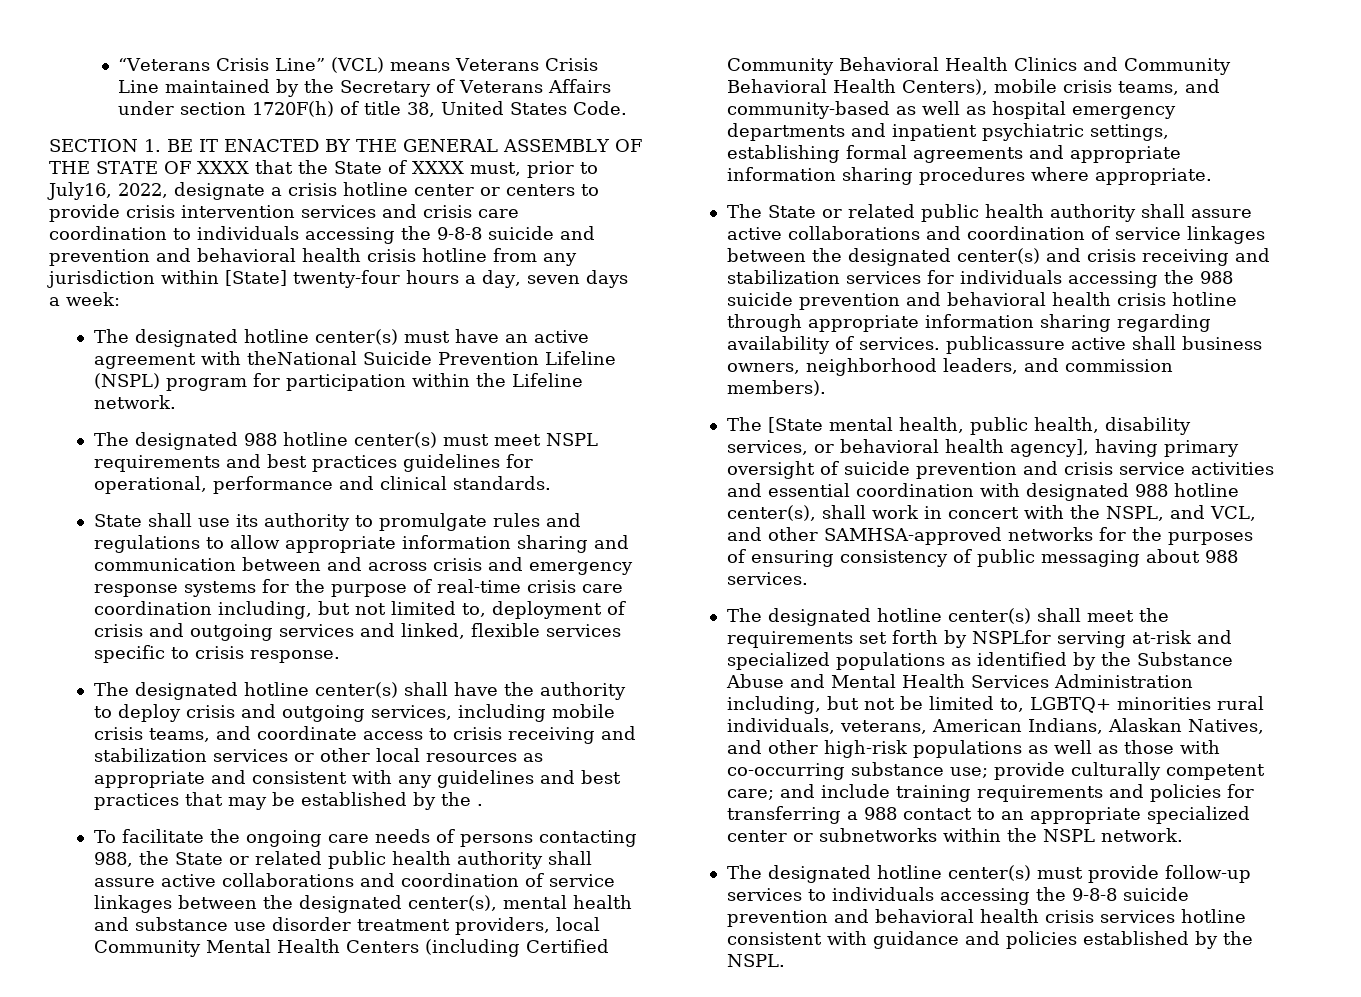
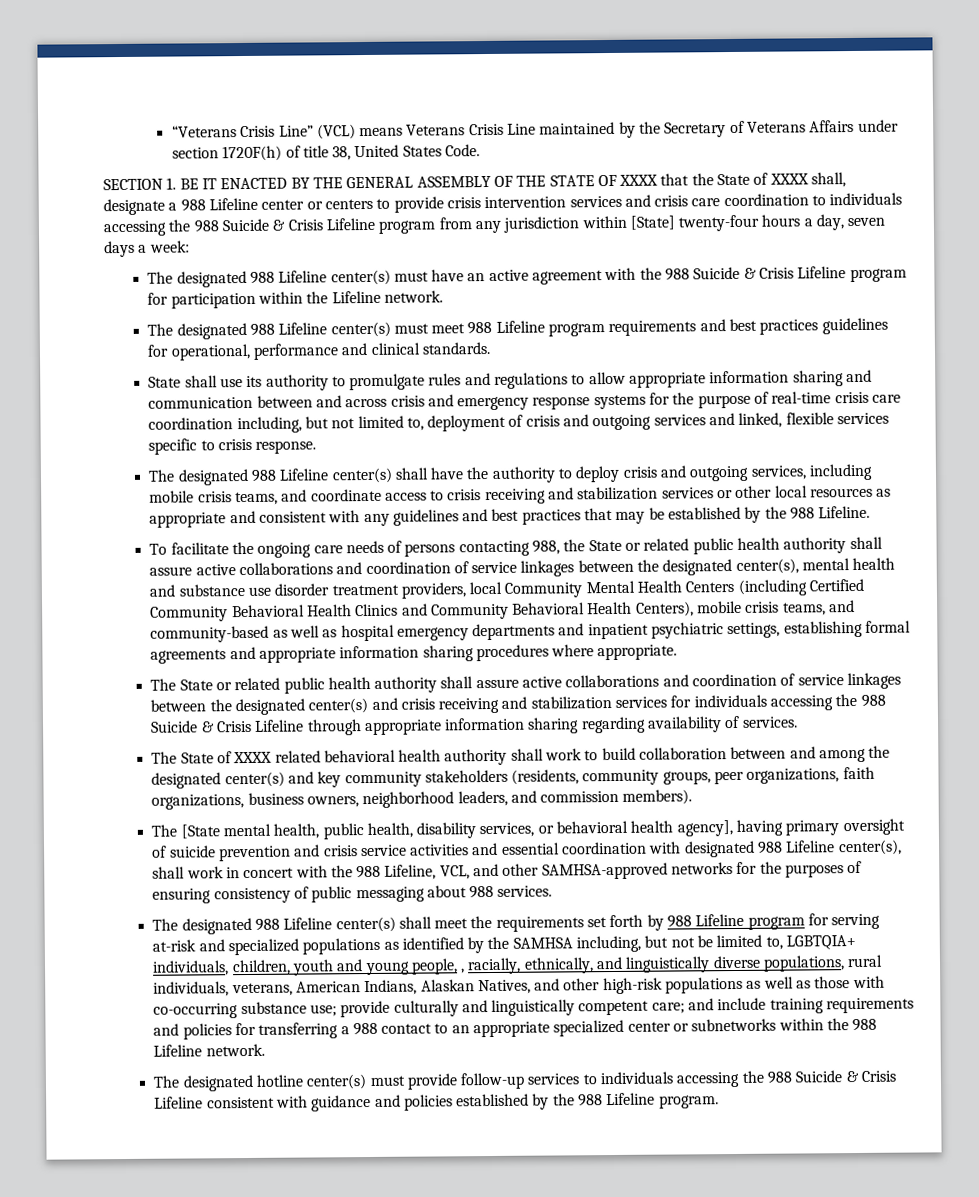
- SECTION 1. BE IT ENACTED BY THE GENERAL ASSEMBLY OF THE STATE OF XXXX that the State of XXXX must, prior to July16, 2022, designate a crisis hotline center or centers to provide crisis intervention services and crisis care coordination to individuals accessing the 9-8-8 suicide and prevention and behavioral health crisis hotline from any jurisdiction within [State] twenty-four hours a day, seven days a week:
+ SECTION 1. BE IT ENACTED BY THE GENERAL ASSEMBLY OF THE STATE OF XXXX that the State of XXXX shall, designate a 988 Lifeline center or centers to provide crisis intervention services and crisis care coordination to individuals accessing the 988 Suicide & Crisis Lifeline program from any jurisdiction within [State] twenty-four hours a day, seven days a week:
- The designated hotline center(s) must have an active agreement with theNational Suicide Prevention Lifeline (NSPL) program for participation within the Lifeline network.
+ The designated 988 Lifeline center(s) must have an active agreement with the 988 Suicide & Crisis Lifeline program for participation within the Lifeline network.
- The designated 988 hotline center(s) must meet NSPL requirements and best practices guidelines for operational, performance and clinical standards.
+ The designated 988 Lifeline center(s) must meet 988 Lifeline program requirements and best practices guidelines for operational, performance and clinical standards.
- The designated hotline center(s) shall have the authority to deploy crisis and outgoing services, including mobile crisis teams, and coordinate access to crisis receiving and stabilization services or other local resources as appropriate and consistent with any guidelines and best practices that may be established by the .
+ The designated 988 Lifeline center(s) shall have the authority to deploy crisis and outgoing services, including mobile crisis teams, and coordinate access to crisis receiving and stabilization services or other local resources as appropriate and consistent with any guidelines and best practices that may be established by the 988 Lifeline.
- The State or related public health authority shall assure active collaborations and coordination of service linkages between the designated center(s) and crisis receiving and stabilization services for individuals accessing the 988 suicide prevention and behavioral health crisis hotline through appropriate information sharing regarding availability of services. publicassure active shall business owners, neighborhood leaders, and commission members).
+ The State or related public health authority shall assure active collaborations and coordination of service linkages between the designated center(s) and crisis receiving and stabilization services for individuals accessing the 988 Suicide & Crisis Lifeline through appropriate information sharing regarding availability of services.
+ The State of XXXX related behavioral health authority shall work to build collaboration between and among the designated center(s) and key community stakeholders (residents, community groups, peer organizations, faith organizations, business owners, neighborhood leaders, and commission members).
- The [State mental health, public health, disability services, or behavioral health agency], having primary oversight of suicide prevention and crisis service activities and essential coordination with designated 988 hotline center(s), shall work in concert with the NSPL, and VCL, and other SAMHSA-approved networks for the purposes of ensuring consistency of public messaging about 988 services.
+ The [State mental health, public health, disability services, or behavioral health agency], having primary oversight of suicide prevention and crisis service activities and essential coordination with designated 988 Lifeline center(s), shall work in concert with the 988 Lifeline, VCL, and other SAMHSA-approved networks for the purposes of ensuring consistency of public messaging about 988 services.
- The designated hotline center(s) shall meet the requirements set forth by NSPLfor serving at-risk and specialized populations as identified by the Substance Abuse and Mental Health Services Administration including, but not be limited to, LGBTQ+ minorities rural individuals, veterans, American Indians, Alaskan Natives, and other high-risk populations as well as those with co-occurring substance use;
+ The designated 988 Lifeline center(s) shall meet the requirements set forth by 988 Lifeline program for serving at-risk and specialized populations as identified by the SAMHSA including, but not be limited to, LGBTQIA+ individuals, children, youth and young people, , racially, ethnically, and linguistically diverse populations, rural individuals, veterans, American Indians, Alaskan Natives, and other high-risk populations as well as those with co-occurring substance use;
- provide culturally competent care;
+ provide culturally and linguistically competent care;
- and include training requirements and policies for transferring a 988 contact to an appropriate specialized center or subnetworks within the NSPL network.
+ and include training requirements and policies for transferring a 988 contact to an appropriate specialized center or subnetworks within the 988 Lifeline network.
- The designated hotline center(s) must provide follow-up services to individuals accessing the 9-8-8 suicide prevention and behavioral health crisis services hotline consistent with guidance and policies established by the NSPL.
+ The designated hotline center(s) must provide follow-up services to individuals accessing the 988 Suicide & Crisis Lifeline consistent with guidance and policies established by the 988 Lifeline program.

